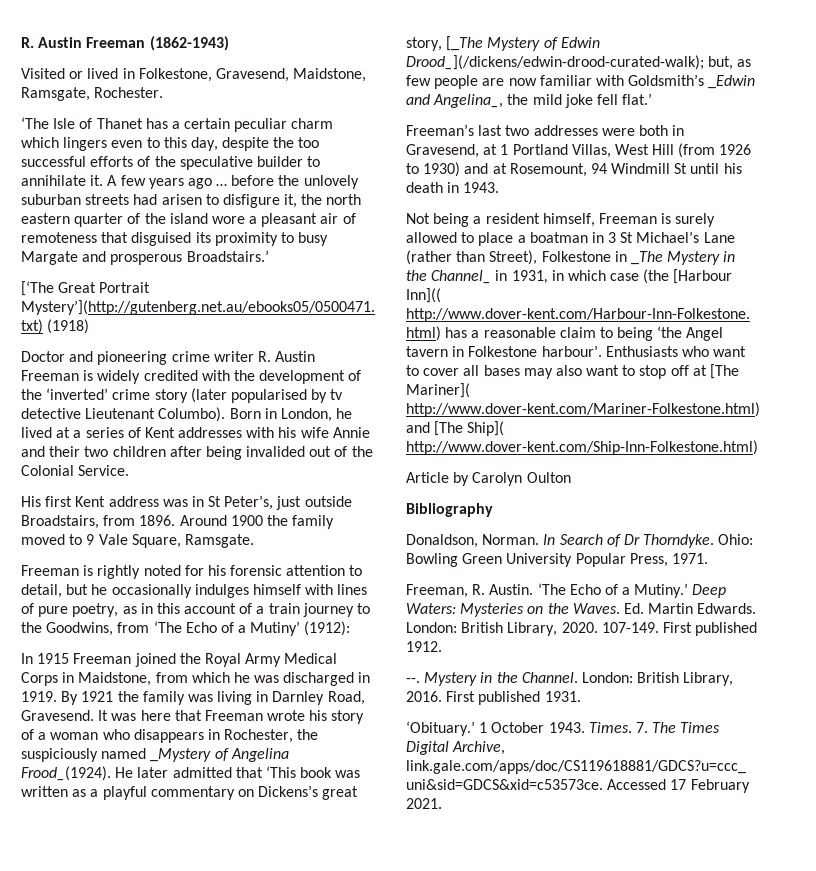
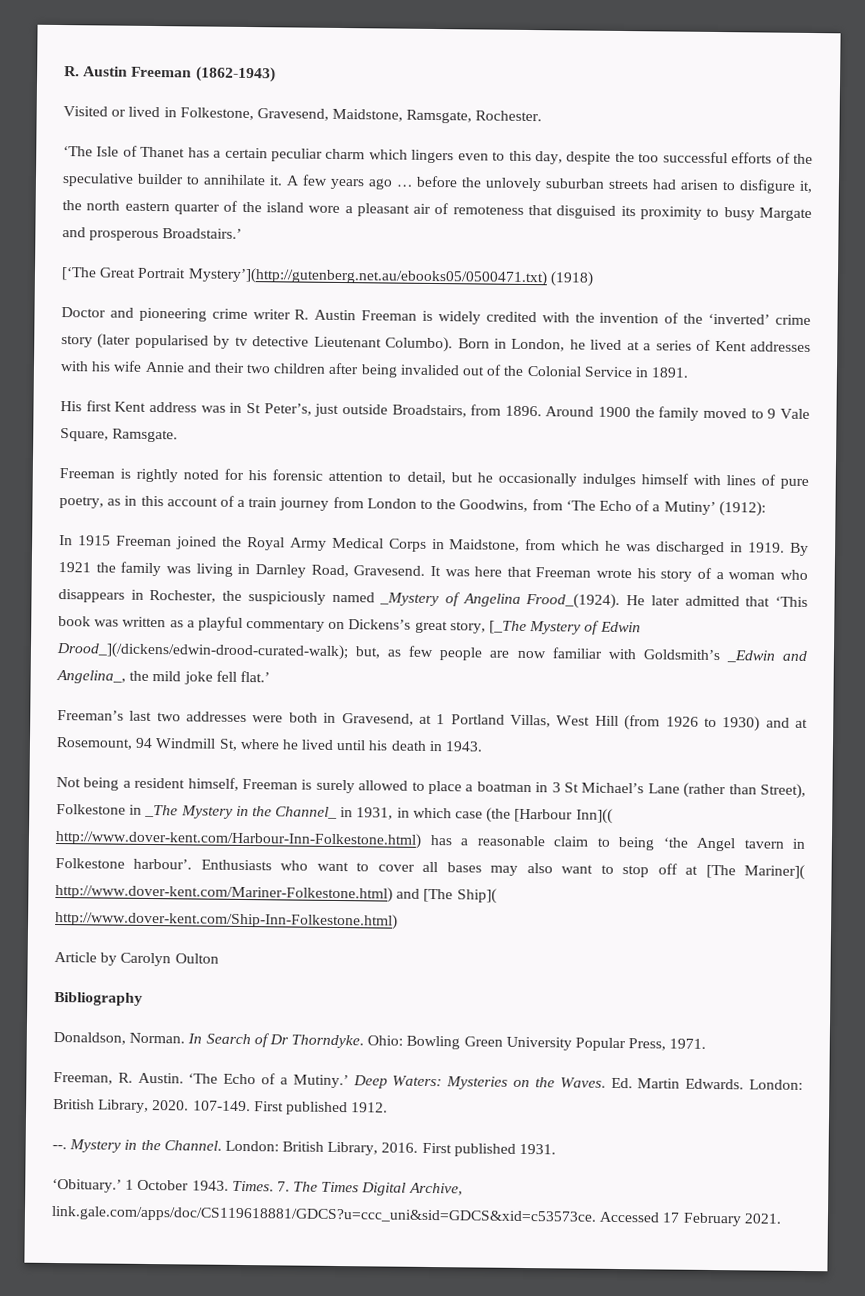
- Doctor and pioneering crime writer R. Austin Freeman is widely credited with the development of the ‘inverted’ crime story (later popularised by tv detective Lieutenant Columbo).
+ Doctor and pioneering crime writer R. Austin Freeman is widely credited with the invention of the ‘inverted’ crime story (later popularised by tv detective Lieutenant Columbo).
- Born in London, he lived at a series of Kent addresses with his wife Annie and their two children after being invalided out of the Colonial Service.
+ Born in London, he lived at a series of Kent addresses with his wife Annie and their two children after being invalided out of the Colonial Service in 1891.
- Freeman is rightly noted for his forensic attention to detail, but he occasionally indulges himself with lines of pure poetry, as in this account of a train journey to the Goodwins, from ‘The Echo of a Mutiny’ (1912):
+ Freeman is rightly noted for his forensic attention to detail, but he occasionally indulges himself with lines of pure poetry, as in this account of a train journey from London to the Goodwins, from ‘The Echo of a Mutiny’ (1912):
- Freeman’s last two addresses were both in Gravesend, at 1 Portland Villas, West Hill (from 1926 to 1930) and at Rosemount, 94 Windmill St until his death in 1943.
+ Freeman’s last two addresses were both in Gravesend, at 1 Portland Villas, West Hill (from 1926 to 1930) and at Rosemount, 94 Windmill St, where he lived until his death in 1943.

